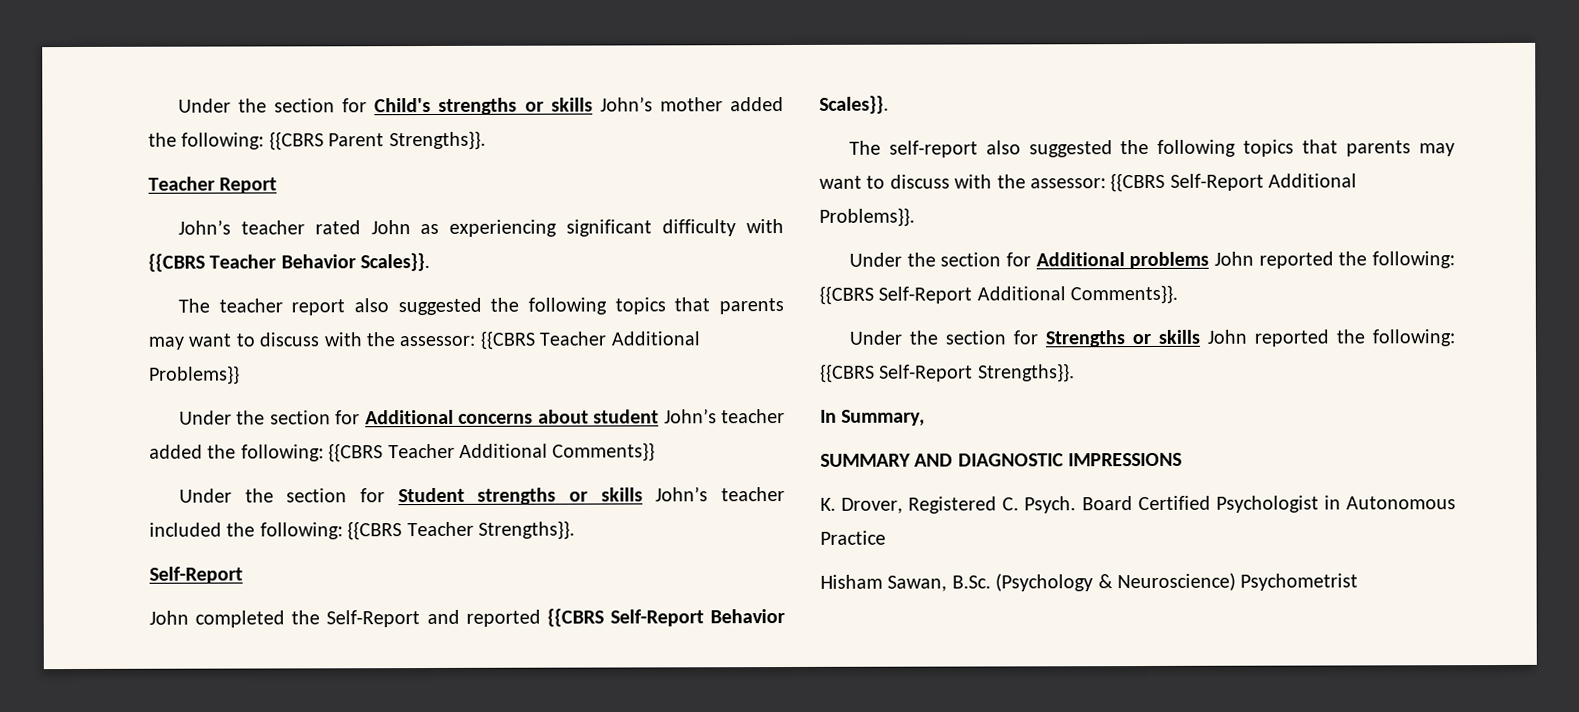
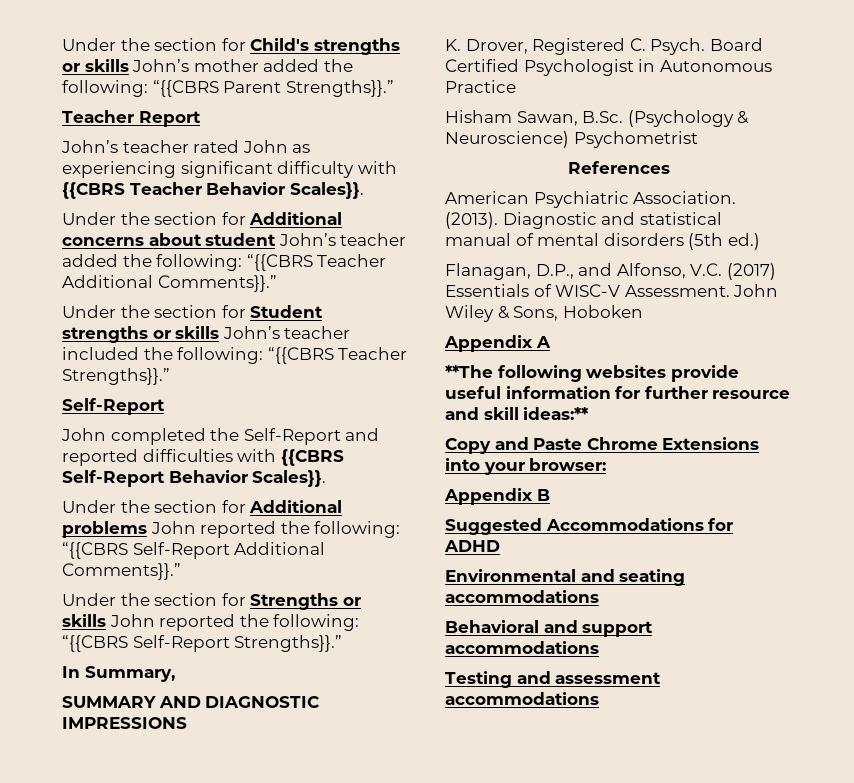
- Under the section for Child's strengths or skills John’s mother added the following: {{CBRS Parent Strengths}}.
+ Under the section for Child's strengths or skills John’s mother added the following: “{{CBRS Parent Strengths}}.”
- The teacher report also suggested the following topics that parents may want to discuss with the assessor: {{CBRS Teacher Additional Problems}}
- Under the section for Additional concerns about student John’s teacher added the following: {{CBRS Teacher Additional Comments}}
+ Under the section for Additional concerns about student John’s teacher added the following: “{{CBRS Teacher Additional Comments}}.”
- Under the section for Student strengths or skills John’s teacher included the following: {{CBRS Teacher Strengths}}.
+ Under the section for Student strengths or skills John’s teacher included the following: “{{CBRS Teacher Strengths}}.”
- John completed the Self-Report and reported {{CBRS Self-Report Behavior Scales}}.
+ John completed the Self-Report and reported difficulties with {{CBRS Self-Report Behavior Scales}}.
- The self-report also suggested the following topics that parents may want to discuss with the assessor: {{CBRS Self-Report Additional Problems}}.
- Under the section for Additional problems John reported the following: {{CBRS Self-Report Additional Comments}}.
+ Under the section for Additional problems John reported the following: “{{CBRS Self-Report Additional Comments}}.”
- Under the section for Strengths or skills John reported the following: {{CBRS Self-Report Strengths}}.
+ Under the section for Strengths or skills John reported the following: “{{CBRS Self-Report Strengths}}.”
+ References
+ American Psychiatric Association. (2013). Diagnostic and statistical manual of mental disorders (5th ed.)
+ Flanagan, D.P., and Alfonso, V.C. (2017) Essentials of WISC-V Assessment. John Wiley & Sons, Hoboken
+ Appendix A
+ **The following websites provide useful information for further resource and skill ideas:**
+ Copy and Paste Chrome Extensions into your browser:
+ Appendix B
+ Suggested Accommodations for ADHD
+ Environmental and seating accommodations
+ Behavioral and support accommodations
+ Testing and assessment accommodations

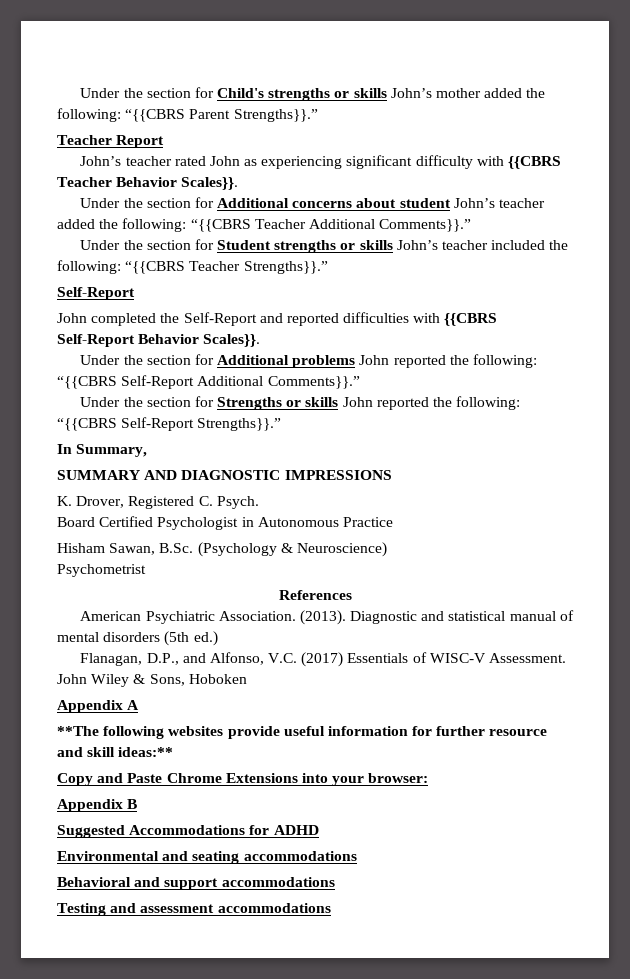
- K. Drover, Registered C. Psych. Board Certified Psychologist in Autonomous Practice
+ K. Drover, Registered C. Psych.
+ Board Certified Psychologist in Autonomous Practice
- Hisham Sawan, B.Sc. (Psychology & Neuroscience) Psychometrist
+ Hisham Sawan, B.Sc. (Psychology & Neuroscience)
+ Psychometrist

